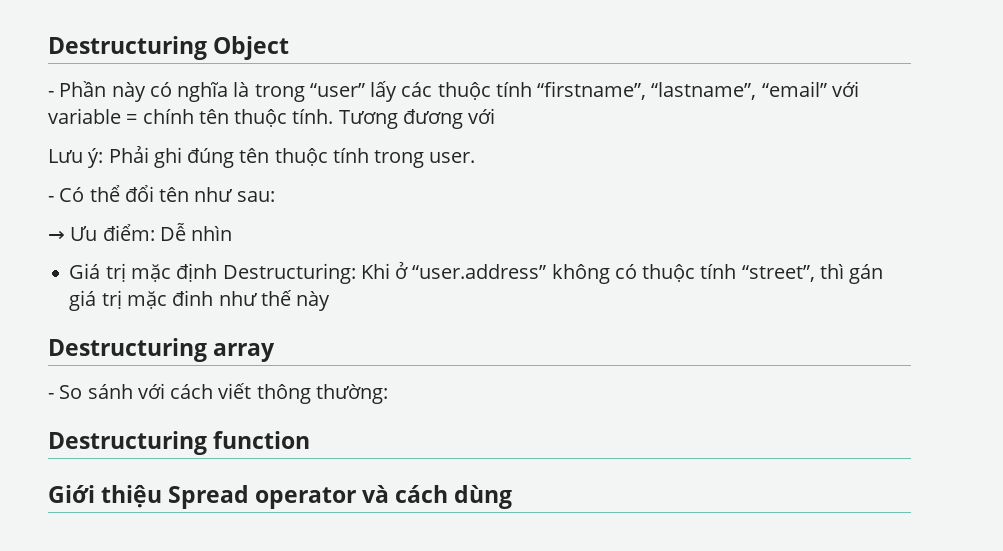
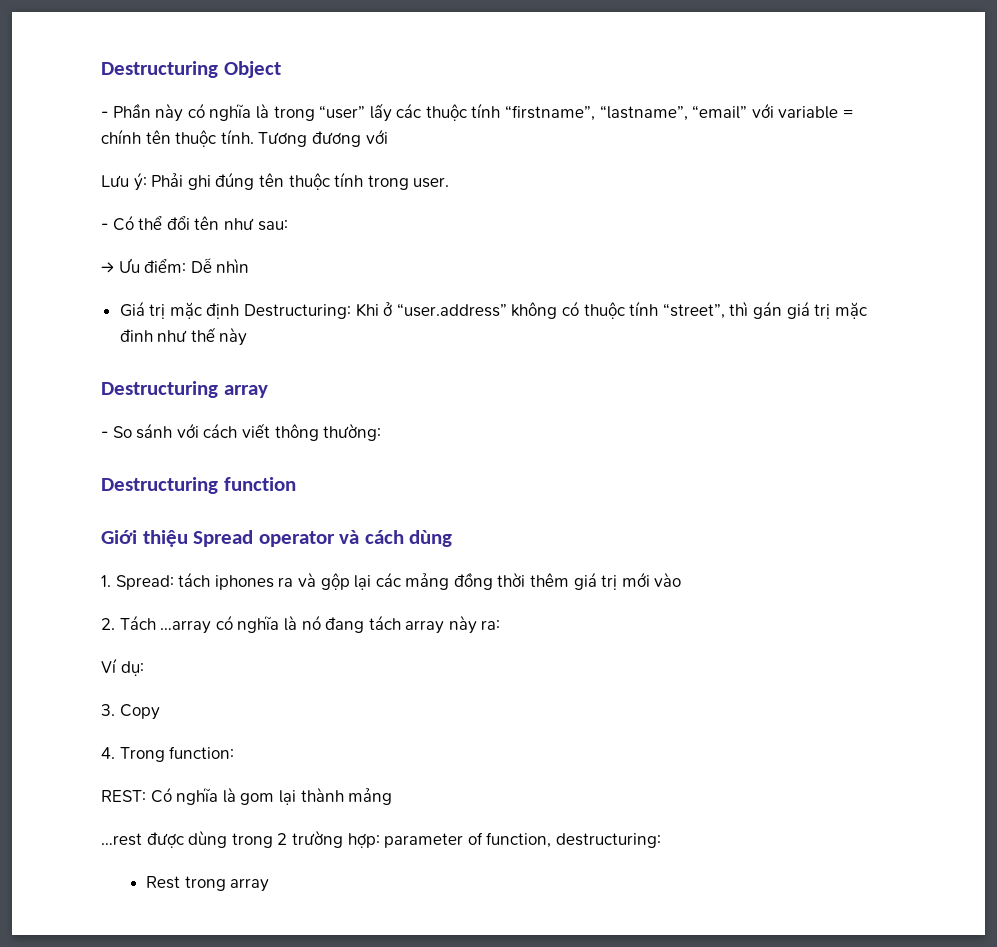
+ 1. Spread: tách iphones ra và gộp lại các mảng đồng thời thêm giá trị mới vào
+ 2. Tách …array có nghĩa là nó đang tách array này ra:
+ Ví dụ:
+ 3. Copy
+ 4. Trong function:
+ REST: Có nghĩa là gom lại thành mảng
+ …rest được dùng trong 2 trường hợp: parameter of function, destructuring:
+ Rest trong array

